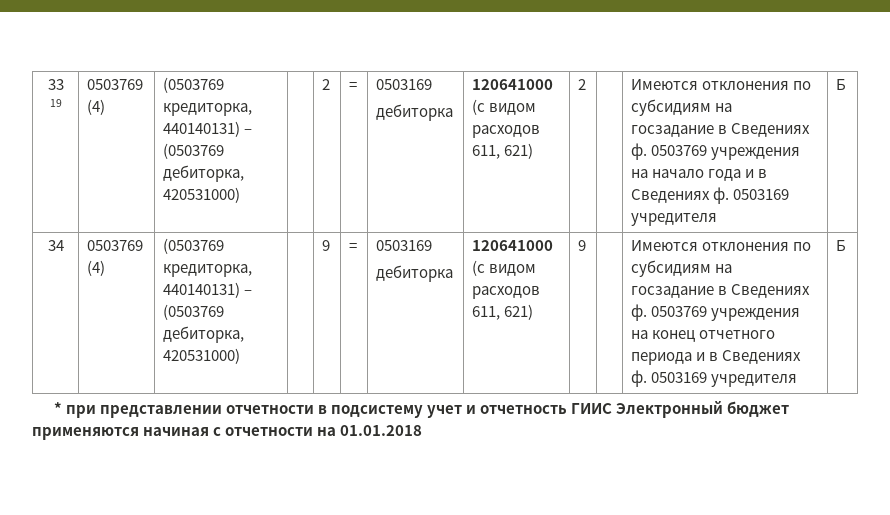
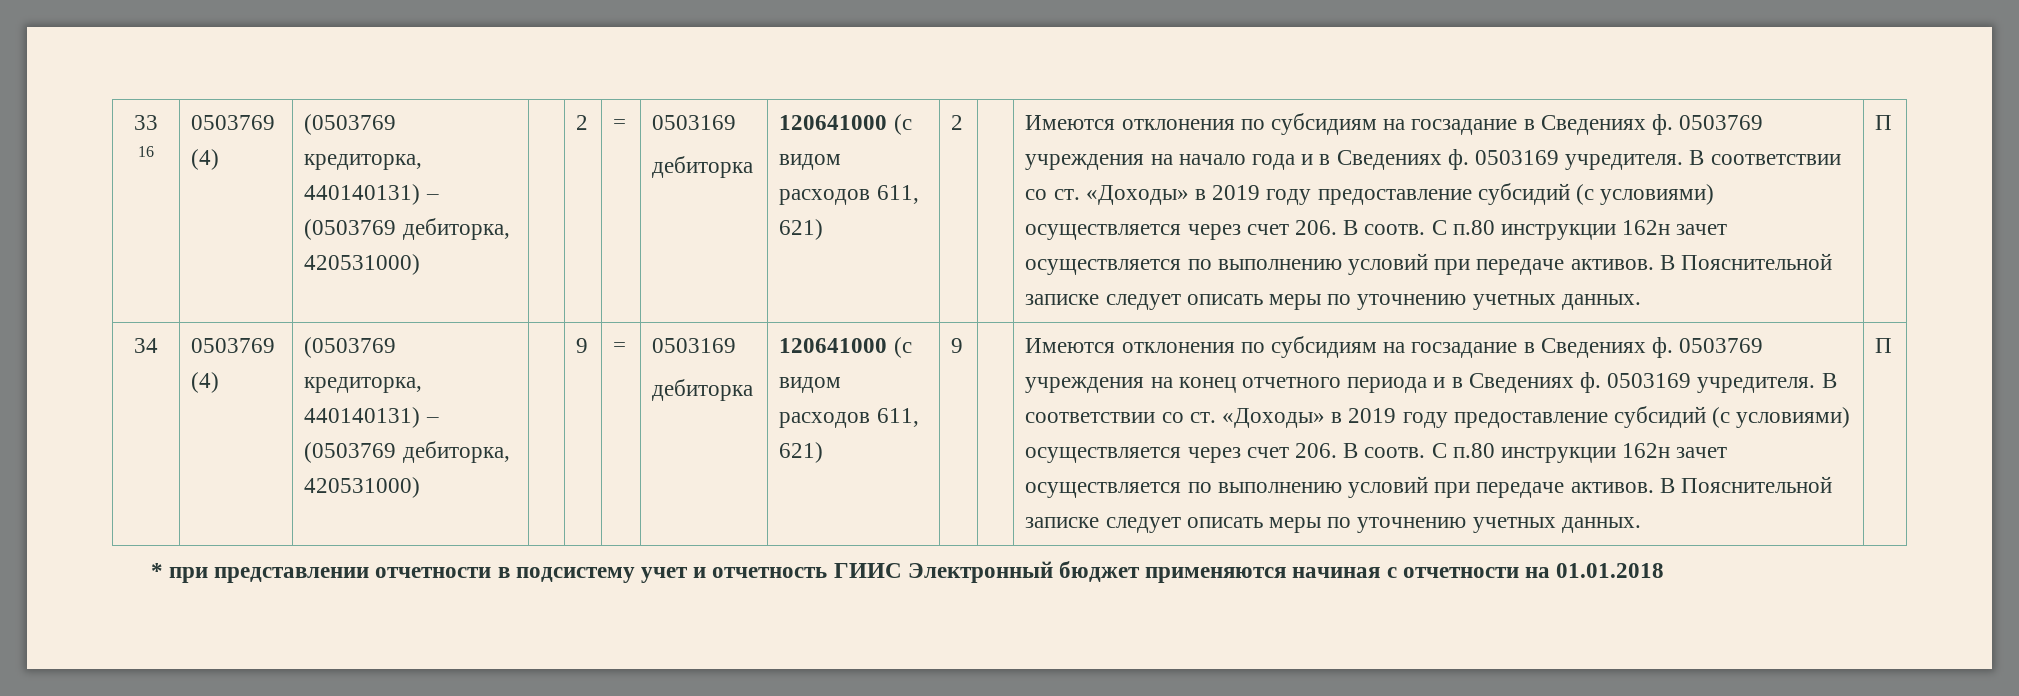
- 33 19
+ 33 16
- 0503769 учреждения на начало года и в Сведениях ф. 0503169 учредителя | Б
+ 0503769 учреждения на начало года и в Сведениях ф. 0503169 учредителя. В соответствии со ст. «Доходы» в 2019 году предоставление субсидий (с условиями) осуществляется через счет 206. В соотв. С п.80 инструкции 162н зачет осуществляется по выполнению условий при передаче активов. В Пояснительной записке следует описать меры по уточнению учетных данных. | П
- 0503769 учреждения на конец отчетного периода и в Сведениях ф. 0503169 учредителя | Б
+ 0503769 учреждения на конец отчетного периода и в Сведениях ф. 0503169 учредителя. В соответствии со ст. «Доходы» в 2019 году предоставление субсидий (с условиями) осуществляется через счет 206. В соотв. С п.80 инструкции 162н зачет осуществляется по выполнению условий при передаче активов. В Пояснительной записке следует описать меры по уточнению учетных данных. | П

